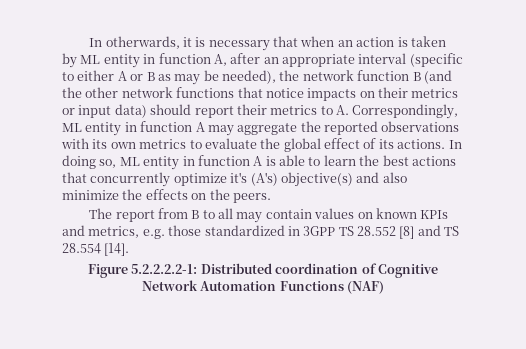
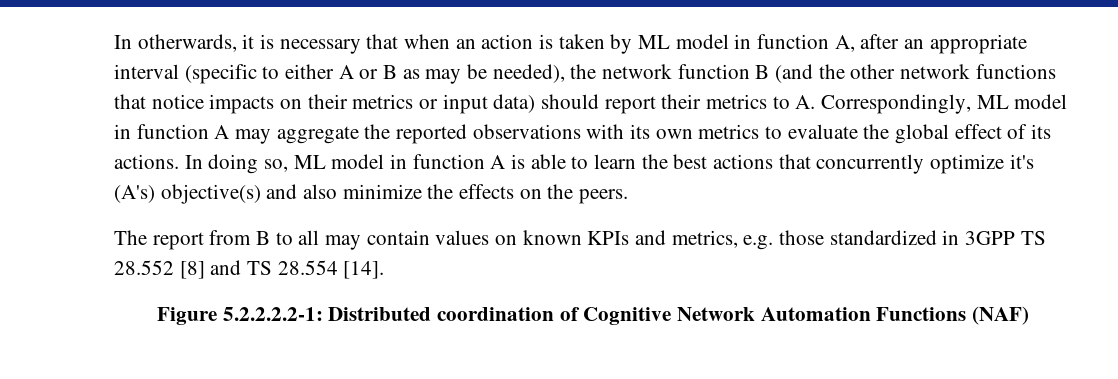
- In otherwards, it is necessary that when an action is taken by ML entity in function A, after an appropriate interval (specific to either A or B as may be needed), the network function B (and the other network functions that notice impacts on their metrics or input data) should report their metrics to A. Correspondingly, ML entity in function A may aggregate the reported observations with its own metrics to evaluate the global effect of its actions.
+ In otherwards, it is necessary that when an action is taken by ML model in function A, after an appropriate interval (specific to either A or B as may be needed), the network function B (and the other network functions that notice impacts on their metrics or input data) should report their metrics to A. Correspondingly, ML model in function A may aggregate the reported observations with its own metrics to evaluate the global effect of its actions.
- In doing so, ML entity in function A is able to learn the best actions that concurrently optimize it's (A's) objective(s) and also minimize the effects on the peers.
+ In doing so, ML model in function A is able to learn the best actions that concurrently optimize it's (A's) objective(s) and also minimize the effects on the peers.

